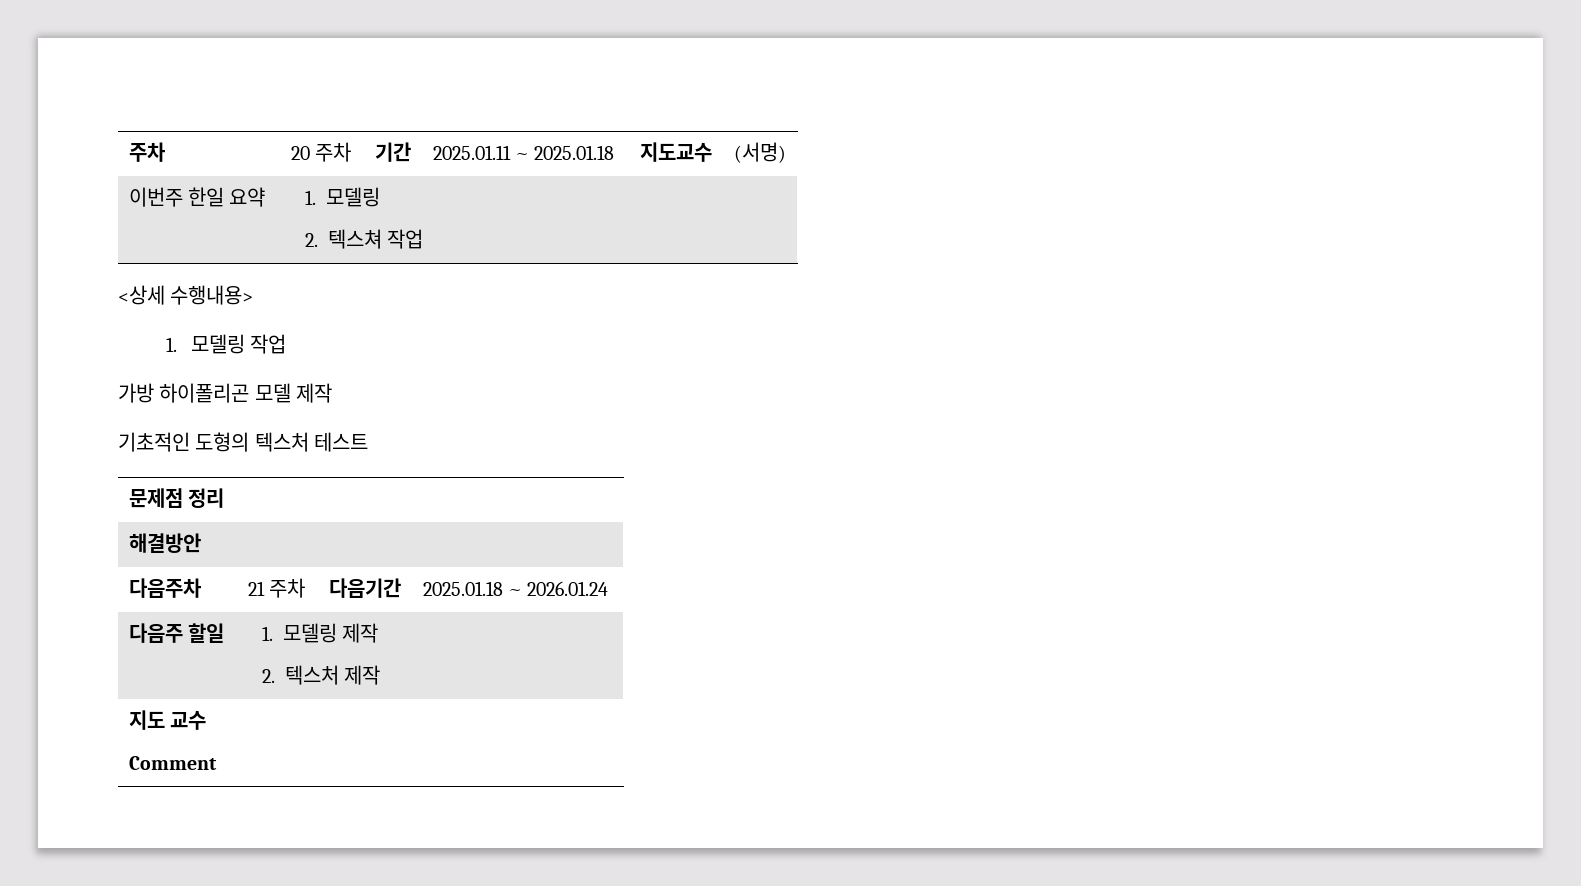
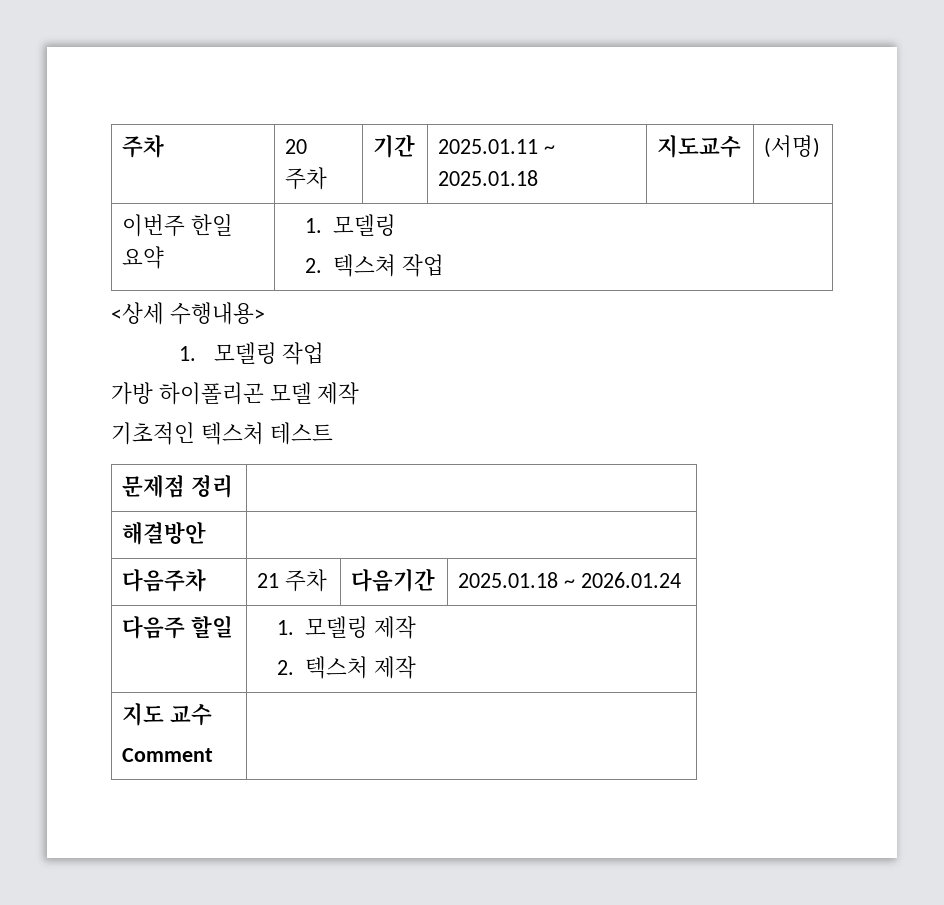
- 기초적인 도형의 텍스처 테스트
+ 기초적인 텍스처 테스트

